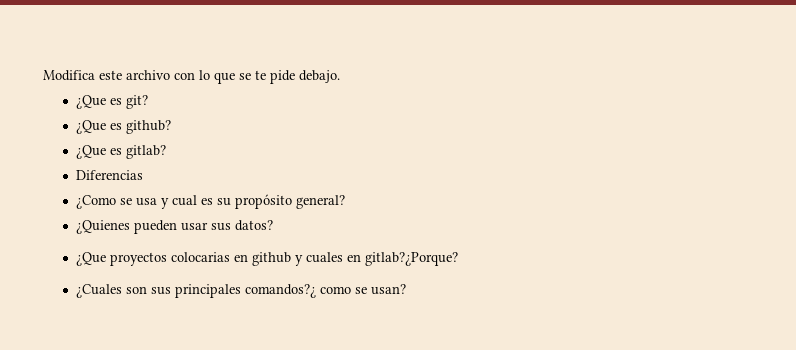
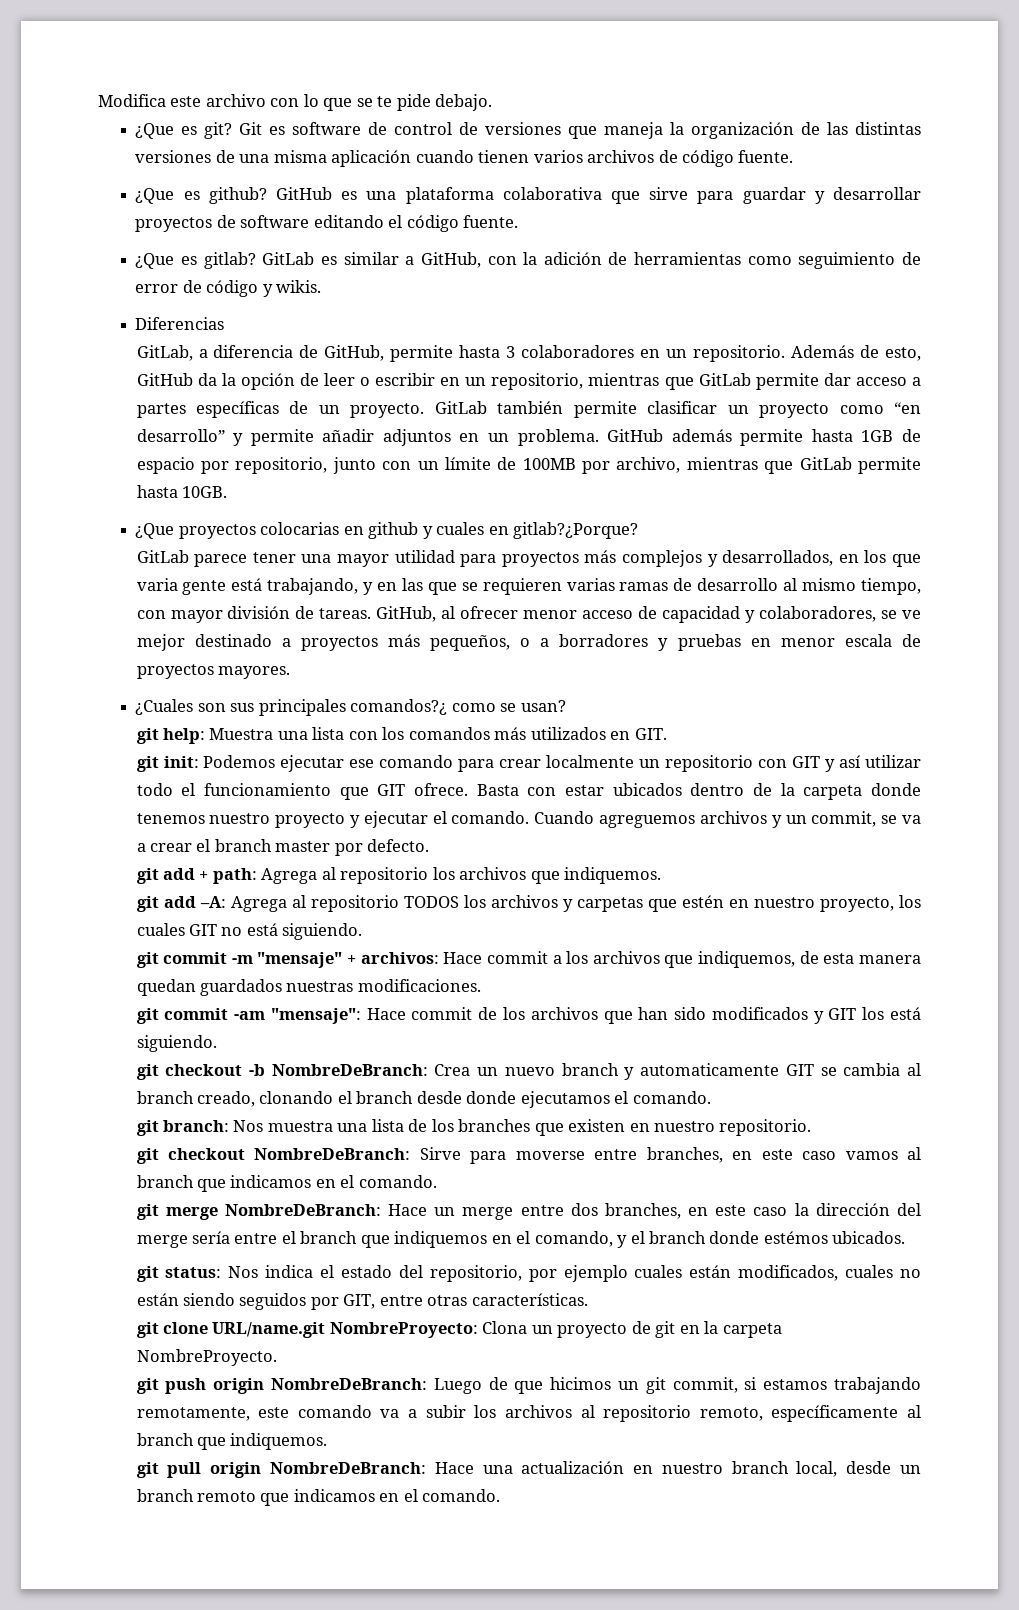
- ¿Que es git?
- ¿Que es github?
- ¿Que es gitlab?
+ ¿Que es git? Git es software de control de versiones que maneja la organización de las distintas versiones de una misma aplicación cuando tienen varios archivos de código fuente.
+ ¿Que es github? GitHub es una plataforma colaborativa que sirve para guardar y desarrollar proyectos de software editando el código fuente.
+ ¿Que es gitlab? GitLab es similar a GitHub, con la adición de herramientas como seguimiento de error de código y wikis.
  Diferencias
- ¿Como se usa y cual es su propósito general?
- ¿Quienes pueden usar sus datos?
+ GitLab, a diferencia de GitHub, permite hasta 3 colaboradores en un repositorio. Además de esto, GitHub da la opción de leer o escribir en un repositorio, mientras que GitLab permite dar acceso a partes específicas de un proyecto. GitLab también permite clasificar un proyecto como “en desarrollo” y permite añadir adjuntos en un problema. GitHub además permite hasta 1GB de espacio por repositorio, junto con un límite de 100MB por archivo, mientras que GitLab permite hasta 10GB.
+ GitLab parece tener una mayor utilidad para proyectos más complejos y desarrollados, en los que varia gente está trabajando, y en las que se requieren varias ramas de desarrollo al mismo tiempo, con mayor división de tareas. GitHub, al ofrecer menor acceso de capacidad y colaboradores, se ve mejor destinado a proyectos más pequeños, o a borradores y pruebas en menor escala de proyectos mayores.
+ git help: Muestra una lista con los comandos más utilizados en GIT.
+ git init: Podemos ejecutar ese comando para crear localmente un repositorio con GIT y así utilizar todo el funcionamiento que GIT ofrece. Basta con estar ubicados dentro de la carpeta donde tenemos nuestro proyecto y ejecutar el comando. Cuando agreguemos archivos y un commit, se va a crear el branch master por defecto.
+ git add + path: Agrega al repositorio los archivos que indiquemos.
+ git add –A: Agrega al repositorio TODOS los archivos y carpetas que estén en nuestro proyecto, los cuales GIT no está siguiendo.
+ git commit -m "mensaje" + archivos: Hace commit a los archivos que indiquemos, de esta manera quedan guardados nuestras modificaciones.
+ git commit -am "mensaje": Hace commit de los archivos que han sido modificados y GIT los está siguiendo.
+ git checkout -b NombreDeBranch: Crea un nuevo branch y automaticamente GIT se cambia al branch creado, clonando el branch desde donde ejecutamos el comando.
+ git branch: Nos muestra una lista de los branches que existen en nuestro repositorio.
+ git checkout NombreDeBranch: Sirve para moverse entre branches, en este caso vamos al branch que indicamos en el comando.
+ git merge NombreDeBranch: Hace un merge entre dos branches, en este caso la dirección del merge sería entre el branch que indiquemos en el comando, y el branch donde estémos ubicados.
+ git status: Nos indica el estado del repositorio, por ejemplo cuales están modificados, cuales no están siendo seguidos por GIT, entre otras características.
+ git clone URL/name.git NombreProyecto: Clona un proyecto de git en la carpeta NombreProyecto.
+ git push origin NombreDeBranch: Luego de que hicimos un git commit, si estamos trabajando remotamente, este comando va a subir los archivos al repositorio remoto, específicamente al branch que indiquemos.
+ git pull origin NombreDeBranch: Hace una actualización en nuestro branch local, desde un branch remoto que indicamos en el comando.

